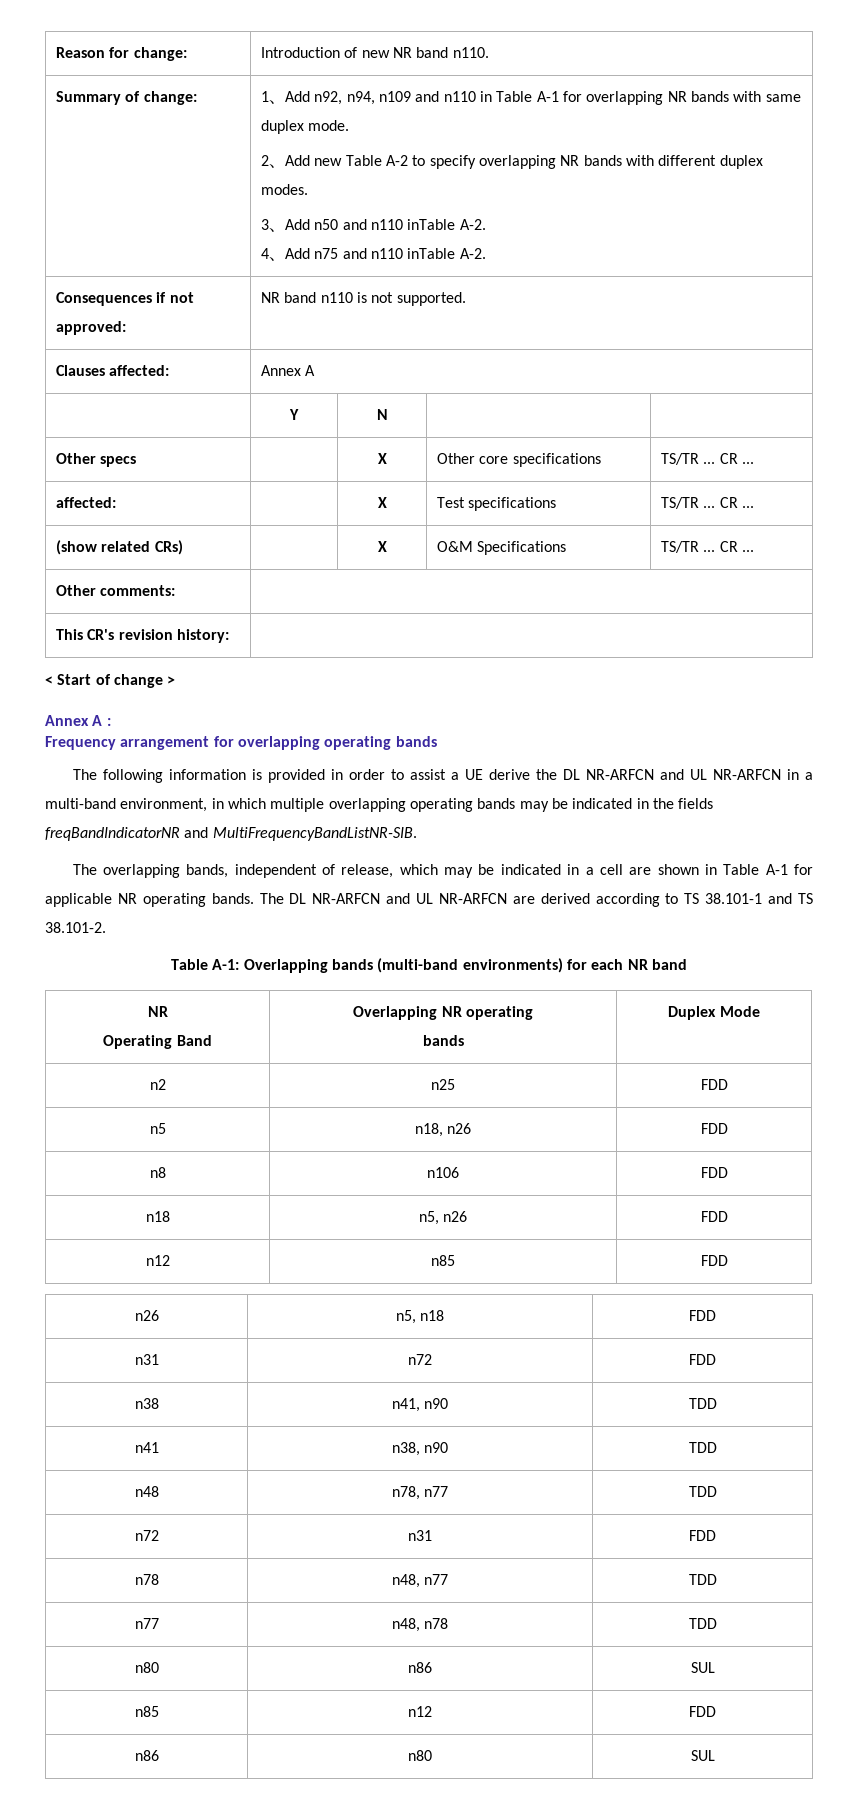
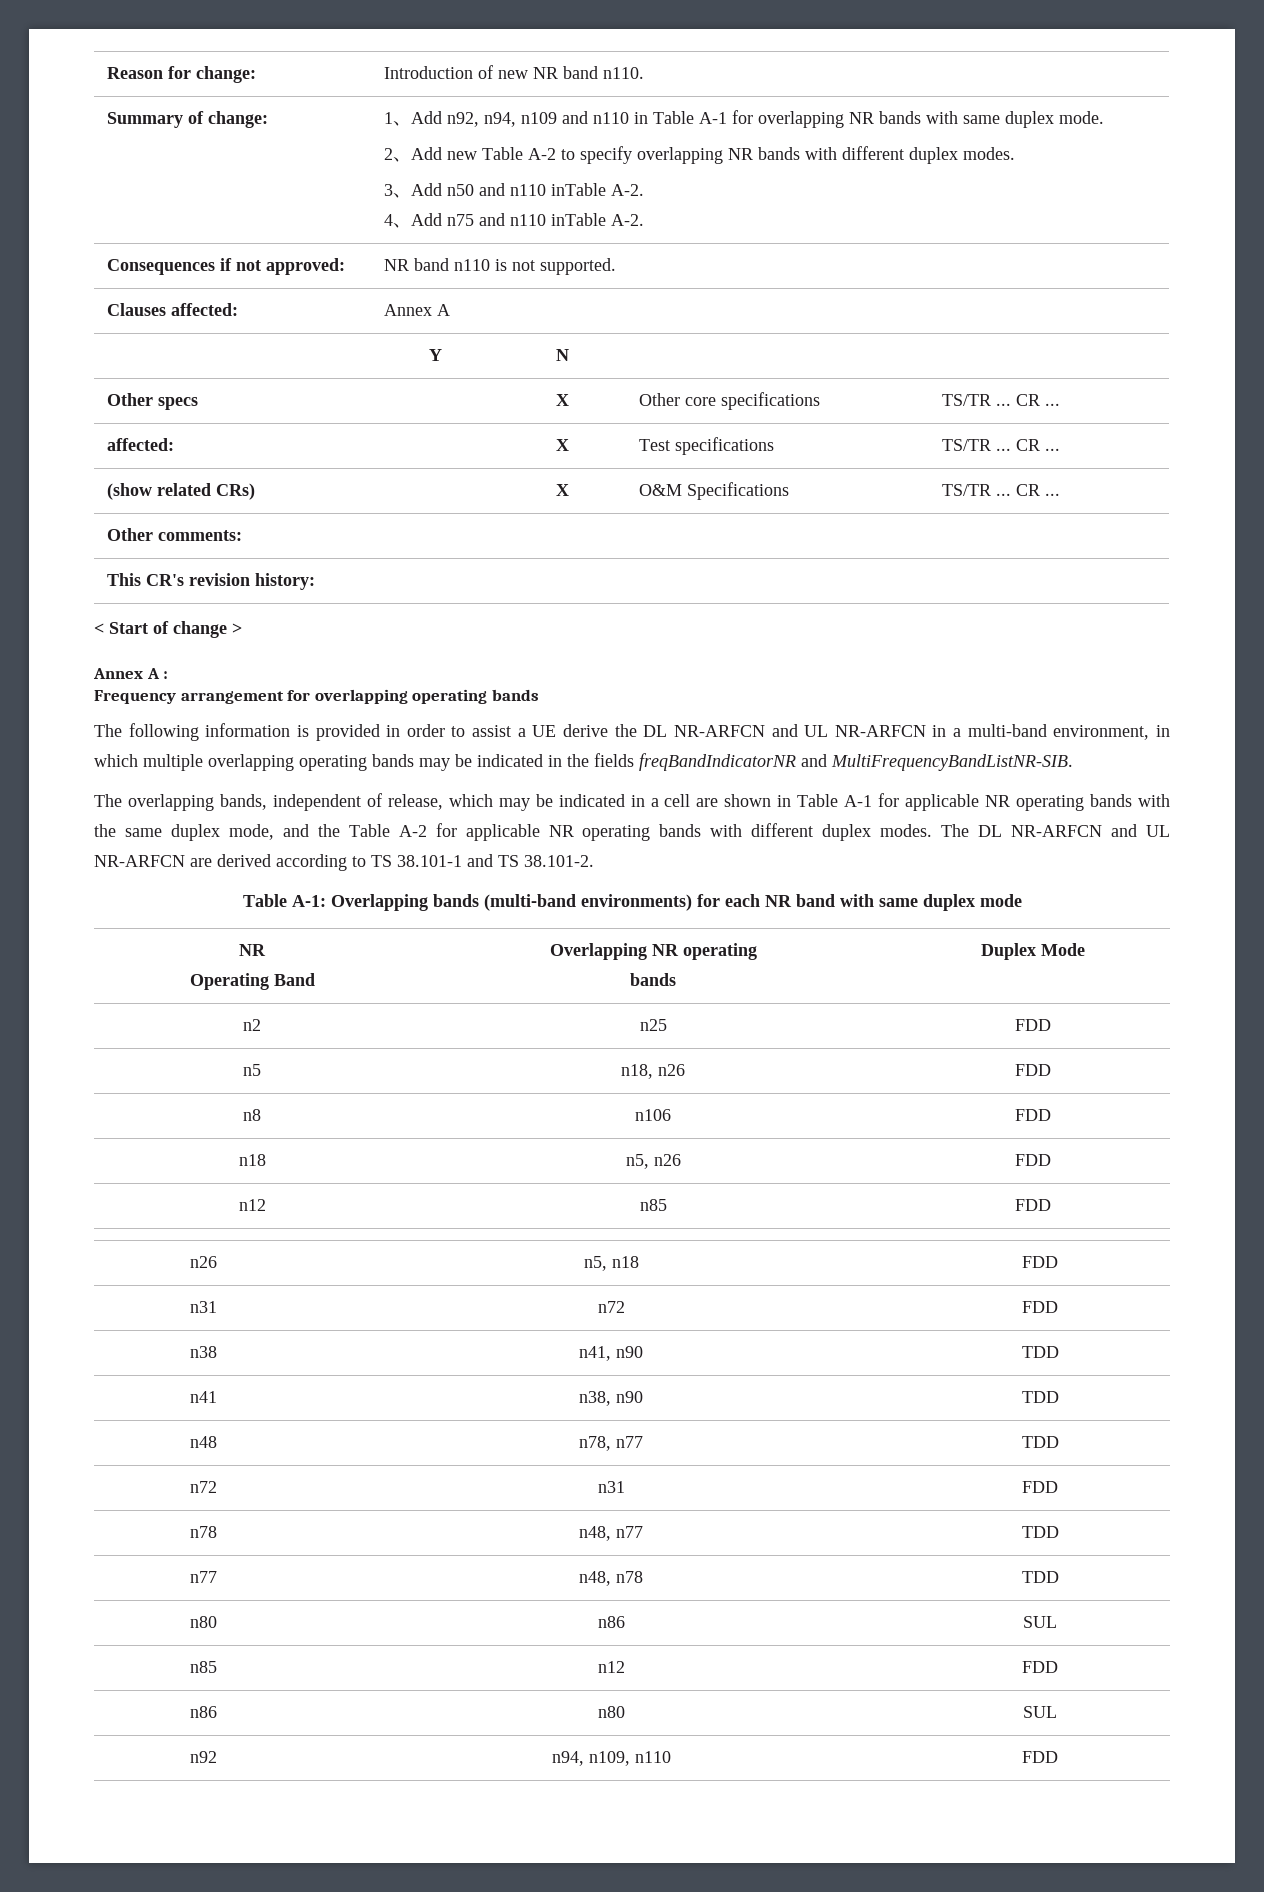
- The overlapping bands, independent of release, which may be indicated in a cell are shown in Table A-1 for applicable NR operating bands.
+ The overlapping bands, independent of release, which may be indicated in a cell are shown in Table A-1 for applicable NR operating bands with the same duplex mode, and the Table A-2 for applicable NR operating bands with different duplex modes.
- Table A-1: Overlapping bands (multi-band environments) for each NR band
+ Table A-1: Overlapping bands (multi-band environments) for each NR band with same duplex mode
+ n92 | n94, n109, n110 | FDD

